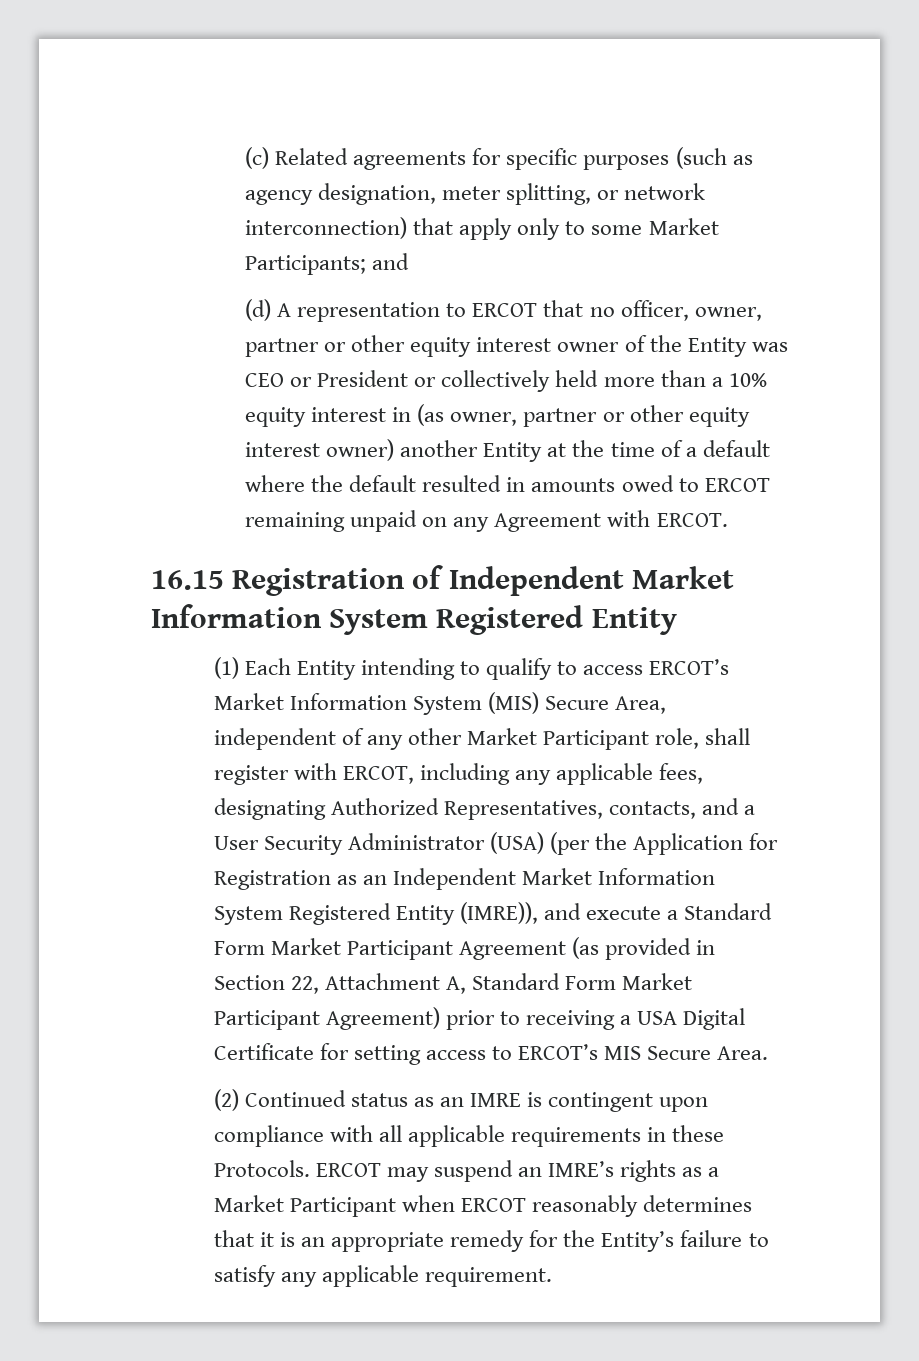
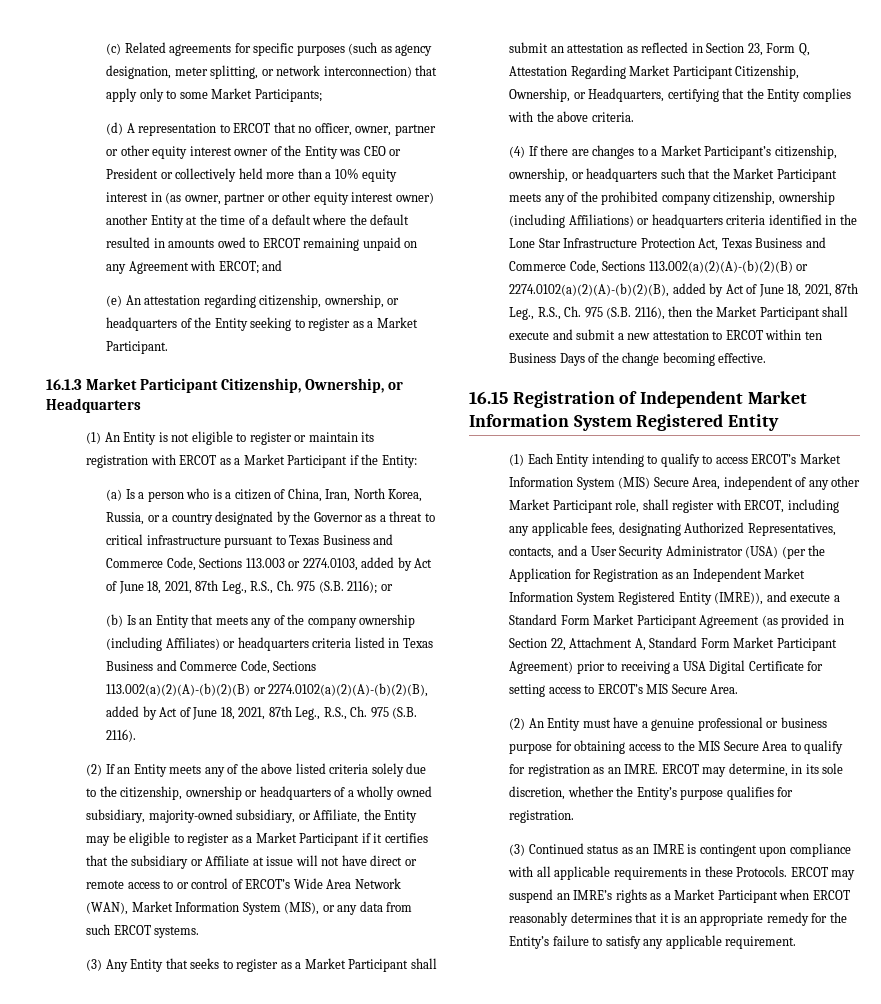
- (c) Related agreements for specific purposes (such as agency designation, meter splitting, or network interconnection) that apply only to some Market Participants; and
+ (c) Related agreements for specific purposes (such as agency designation, meter splitting, or network interconnection) that apply only to some Market Participants;
- (d) A representation to ERCOT that no officer, owner, partner or other equity interest owner of the Entity was CEO or President or collectively held more than a 10% equity interest in (as owner, partner or other equity interest owner) another Entity at the time of a default where the default resulted in amounts owed to ERCOT remaining unpaid on any Agreement with ERCOT.
+ (d) A representation to ERCOT that no officer, owner, partner or other equity interest owner of the Entity was CEO or President or collectively held more than a 10% equity interest in (as owner, partner or other equity interest owner) another Entity at the time of a default where the default resulted in amounts owed to ERCOT remaining unpaid on any Agreement with ERCOT; and
+ (e) An attestation regarding citizenship, ownership, or headquarters of the Entity seeking to register as a Market Participant.
+ 16.1.3 Market Participant Citizenship, Ownership, or Headquarters
+ (1) An Entity is not eligible to register or maintain its registration with ERCOT as a Market Participant if the Entity:
+ (a) Is a person who is a citizen of China, Iran, North Korea, Russia, or a country designated by the Governor as a threat to critical infrastructure pursuant to Texas Business and Commerce Code, Sections 113.003 or 2274.0103, added by Act of June 18, 2021, 87th Leg., R.S., Ch. 975 (S.B. 2116); or
+ (b) Is an Entity that meets any of the company ownership (including Affiliates) or headquarters criteria listed in Texas Business and Commerce Code, Sections 113.002(a)(2)(A)-(b)(2)(B) or 2274.0102(a)(2)(A)-(b)(2)(B), added by Act of June 18, 2021, 87th Leg., R.S., Ch. 975 (S.B. 2116).
+ (2) If an Entity meets any of the above listed criteria solely due to the citizenship, ownership or headquarters of a wholly owned subsidiary, majority-owned subsidiary, or Affiliate, the Entity may be eligible to register as a Market Participant if it certifies that the subsidiary or Affiliate at issue will not have direct or remote access to or control of ERCOT’s Wide Area Network (WAN), Market Information System (MIS), or any data from such ERCOT systems.
+ (3) Any Entity that seeks to register as a Market Participant shall submit an attestation as reflected in Section 23, Form Q, Attestation Regarding Market Participant Citizenship, Ownership, or Headquarters, certifying that the Entity complies with the above criteria.
+ (4) If there are changes to a Market Participant’s citizenship, ownership, or headquarters such that the Market Participant meets any of the prohibited company citizenship, ownership (including Affiliations) or headquarters criteria identified in the Lone Star Infrastructure Protection Act, Texas Business and Commerce Code, Sections 113.002(a)(2)(A)-(b)(2)(B) or 2274.0102(a)(2)(A)-(b)(2)(B), added by Act of June 18, 2021, 87th Leg., R.S., Ch. 975 (S.B. 2116), then the Market Participant shall execute and submit a new attestation to ERCOT within ten Business Days of the change becoming effective.
- (2) Continued status as an IMRE is contingent upon compliance with all applicable requirements in these Protocols.
+ (2) An Entity must have a genuine professional or business purpose for obtaining access to the MIS Secure Area to qualify for registration as an IMRE. ERCOT may determine, in its sole discretion, whether the Entity’s purpose qualifies for registration.
+ (3) Continued status as an IMRE is contingent upon compliance with all applicable requirements in these Protocols.

